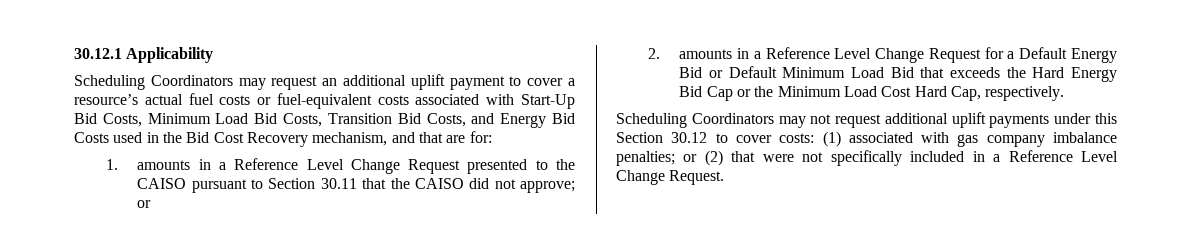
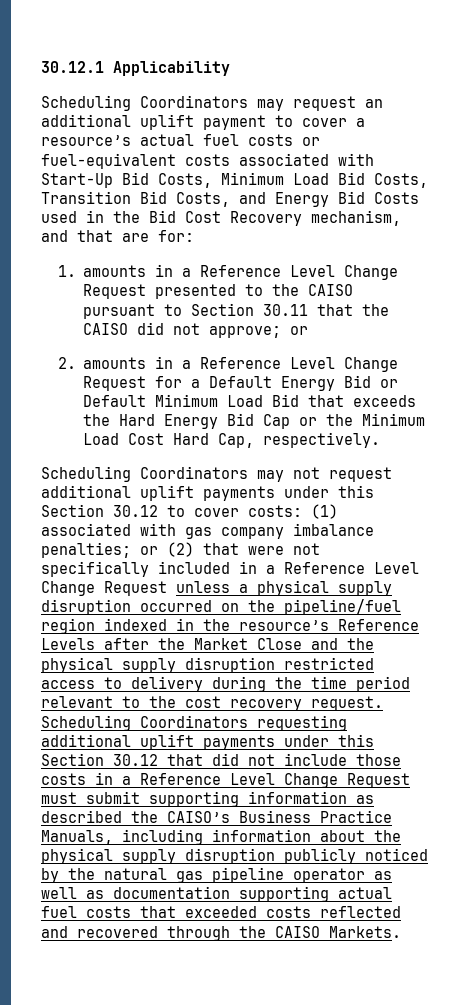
- Scheduling Coordinators may not request additional uplift payments under this Section 30.12 to cover costs: (1) associated with gas company imbalance penalties; or (2) that were not specifically included in a Reference Level Change Request.
+ Scheduling Coordinators may not request additional uplift payments under this Section 30.12 to cover costs: (1) associated with gas company imbalance penalties; or (2) that were not specifically included in a Reference Level Change Request unless a physical supply disruption occurred on the pipeline/fuel region indexed in the resource’s Reference Levels after the Market Close and the physical supply disruption restricted access to delivery during the time period relevant to the cost recovery request. Scheduling Coordinators requesting additional uplift payments under this Section 30.12 that did not include those costs in a Reference Level Change Request must submit supporting information as described the CAISO’s Business Practice Manuals, including information about the physical supply disruption publicly noticed by the natural gas pipeline operator as well as documentation supporting actual fuel costs that exceeded costs reflected and recovered through the CAISO Markets.

